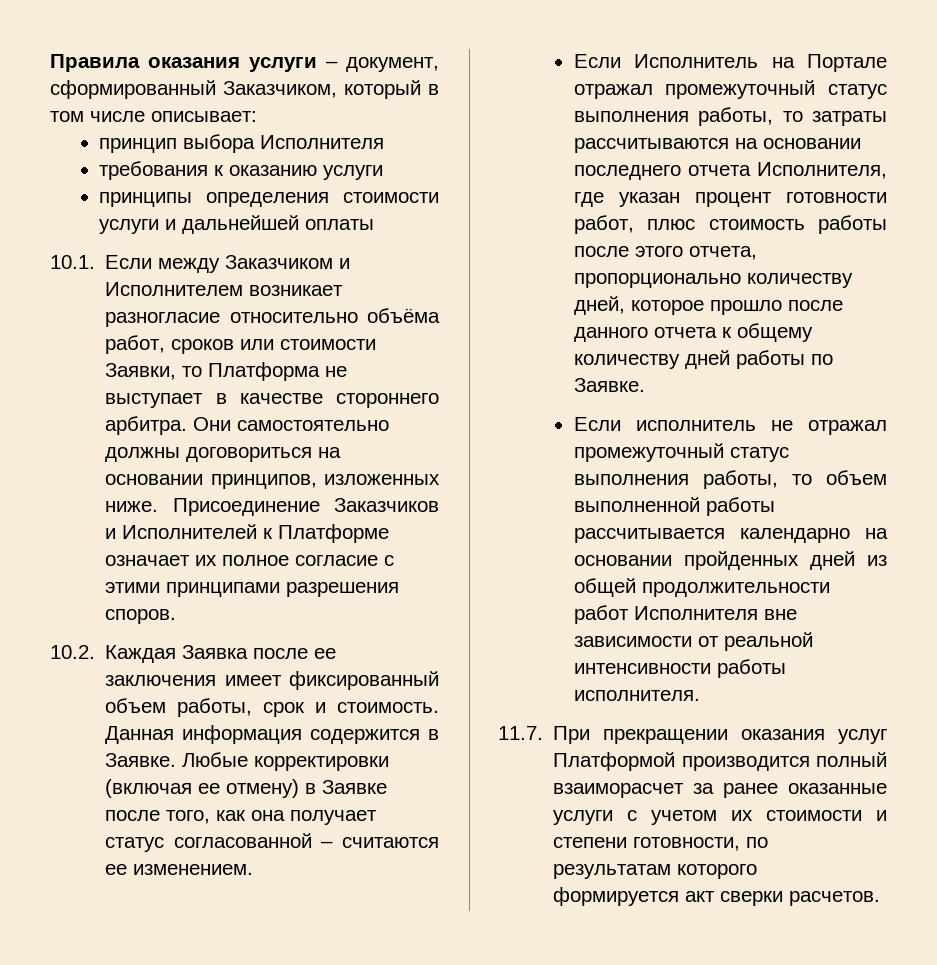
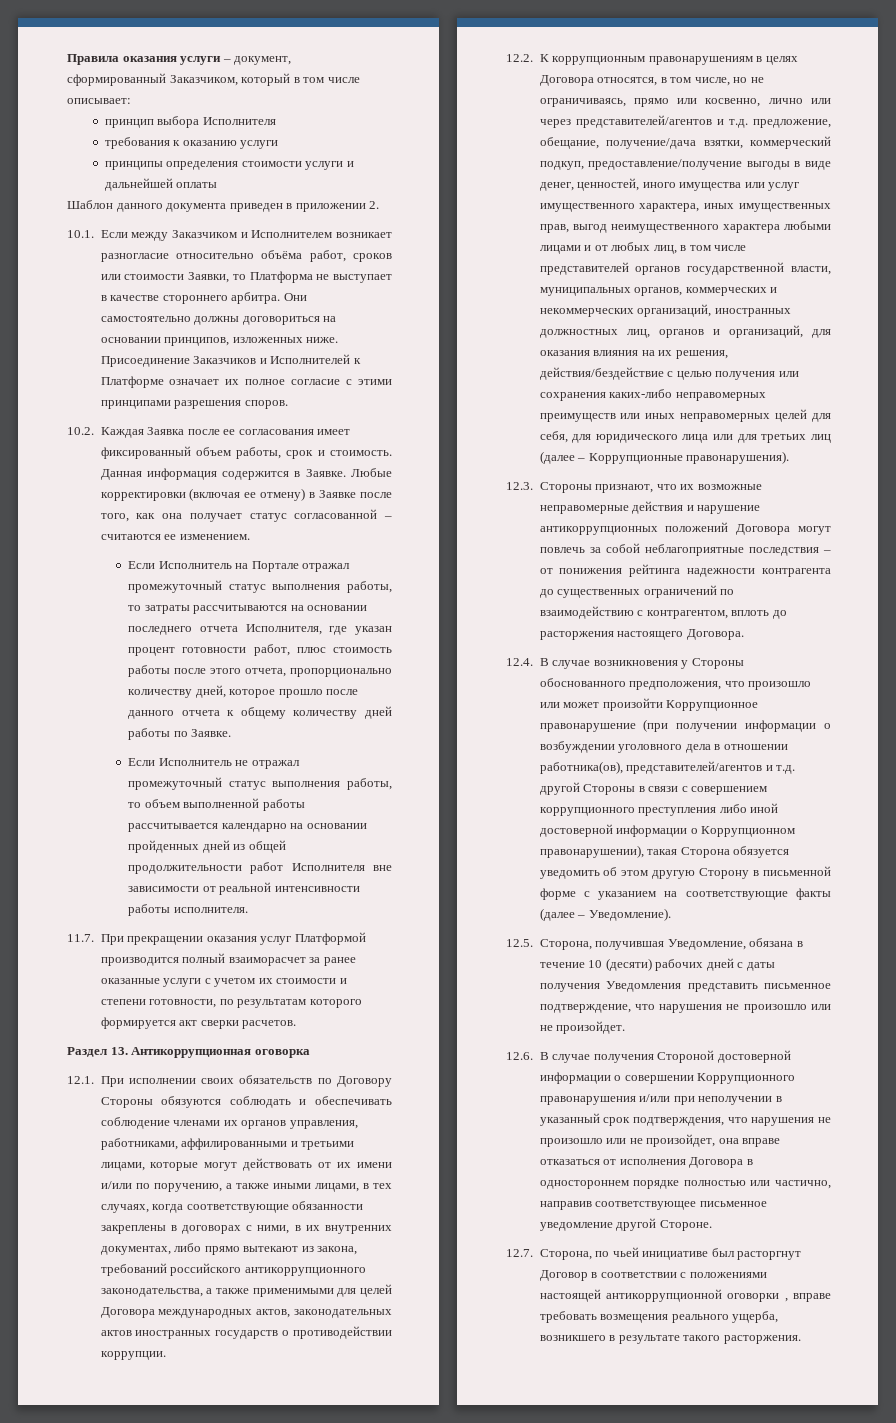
+ Шаблон данного документа приведен в приложении 2.
- 10.2. Каждая Заявка после ее заключения имеет фиксированный объем работы, срок и стоимость.
+ 10.2. Каждая Заявка после ее согласования имеет фиксированный объем работы, срок и стоимость.
- Если исполнитель не отражал промежуточный статус выполнения работы, то объем выполненной работы рассчитывается календарно на основании пройденных дней из общей продолжительности работ Исполнителя вне зависимости от реальной интенсивности работы исполнителя.
+ Если Исполнитель не отражал промежуточный статус выполнения работы, то объем выполненной работы рассчитывается календарно на основании пройденных дней из общей продолжительности работ Исполнителя вне зависимости от реальной интенсивности работы исполнителя.
+ Раздел 13. Антикоррупционная оговорка
+ 12.1. При исполнении своих обязательств по Договору Стороны обязуются соблюдать и обеспечивать соблюдение членами их органов управления, работниками, аффилированными и третьими лицами, которые могут действовать от их имени и/или по поручению, а также иными лицами, в тех случаях, когда соответствующие обязанности закреплены в договорах с ними, в их внутренних документах, либо прямо вытекают из закона, требований российского антикоррупционного законодательства, а также применимыми для целей Договора международных актов, законодательных актов иностранных государств о противодействии коррупции.
+ 12.2. К коррупционным правонарушениям в целях Договора относятся, в том числе, но не ограничиваясь, прямо или косвенно, лично или через представителей/агентов и т.д. предложение, обещание, получение/дача взятки, коммерческий подкуп, предоставление/получение выгоды в виде денег, ценностей, иного имущества или услуг имущественного характера, иных имущественных прав, выгод неимущественного характера любыми лицами и от любых лиц, в том числе представителей органов государственной власти, муниципальных органов, коммерческих и некоммерческих организаций, иностранных должностных лиц, органов и организаций, для оказания влияния на их решения, действия/бездействие с целью получения или сохранения каких-либо неправомерных преимуществ или иных неправомерных целей для себя, для юридического лица или для третьих лиц (далее – Коррупционные правонарушения).
+ 12.3. Стороны признают, что их возможные неправомерные действия и нарушение антикоррупционных положений Договора могут повлечь за собой неблагоприятные последствия – от понижения рейтинга надежности контрагента до существенных ограничений по взаимодействию с контрагентом, вплоть до расторжения настоящего Договора.
+ 12.4. В случае возникновения у Стороны обоснованного предположения, что произошло или может произойти Коррупционное правонарушение (при получении информации о возбуждении уголовного дела в отношении работника(ов), представителей/агентов и т.д. другой Стороны в связи с совершением коррупционного преступления либо иной достоверной информации о Коррупционном правонарушении), такая Сторона обязуется уведомить об этом другую Сторону в письменной форме с указанием на соответствующие факты (далее – Уведомление).
+ 12.5. Сторона, получившая Уведомление, обязана в течение 10 (десяти) рабочих дней с даты получения Уведомления представить письменное подтверждение, что нарушения не произошло или не произойдет.
+ 12.6. В случае получения Стороной достоверной информации о совершении Коррупционного правонарушения и/или при неполучении в указанный срок подтверждения, что нарушения не произошло или не произойдет, она вправе отказаться от исполнения Договора в одностороннем порядке полностью или частично, направив соответствующее письменное уведомление другой Стороне.
+ 12.7. Сторона, по чьей инициативе был расторгнут Договор в соответствии с положениями настоящей антикоррупционной оговорки , вправе требовать возмещения реального ущерба, возникшего в результате такого расторжения.

